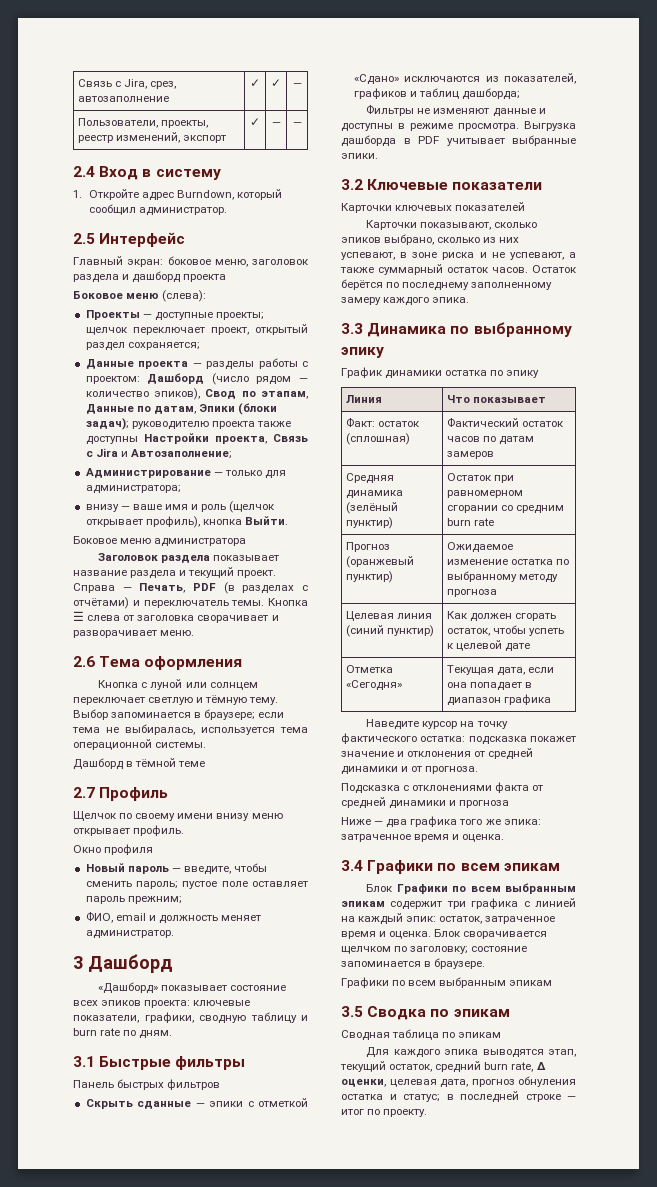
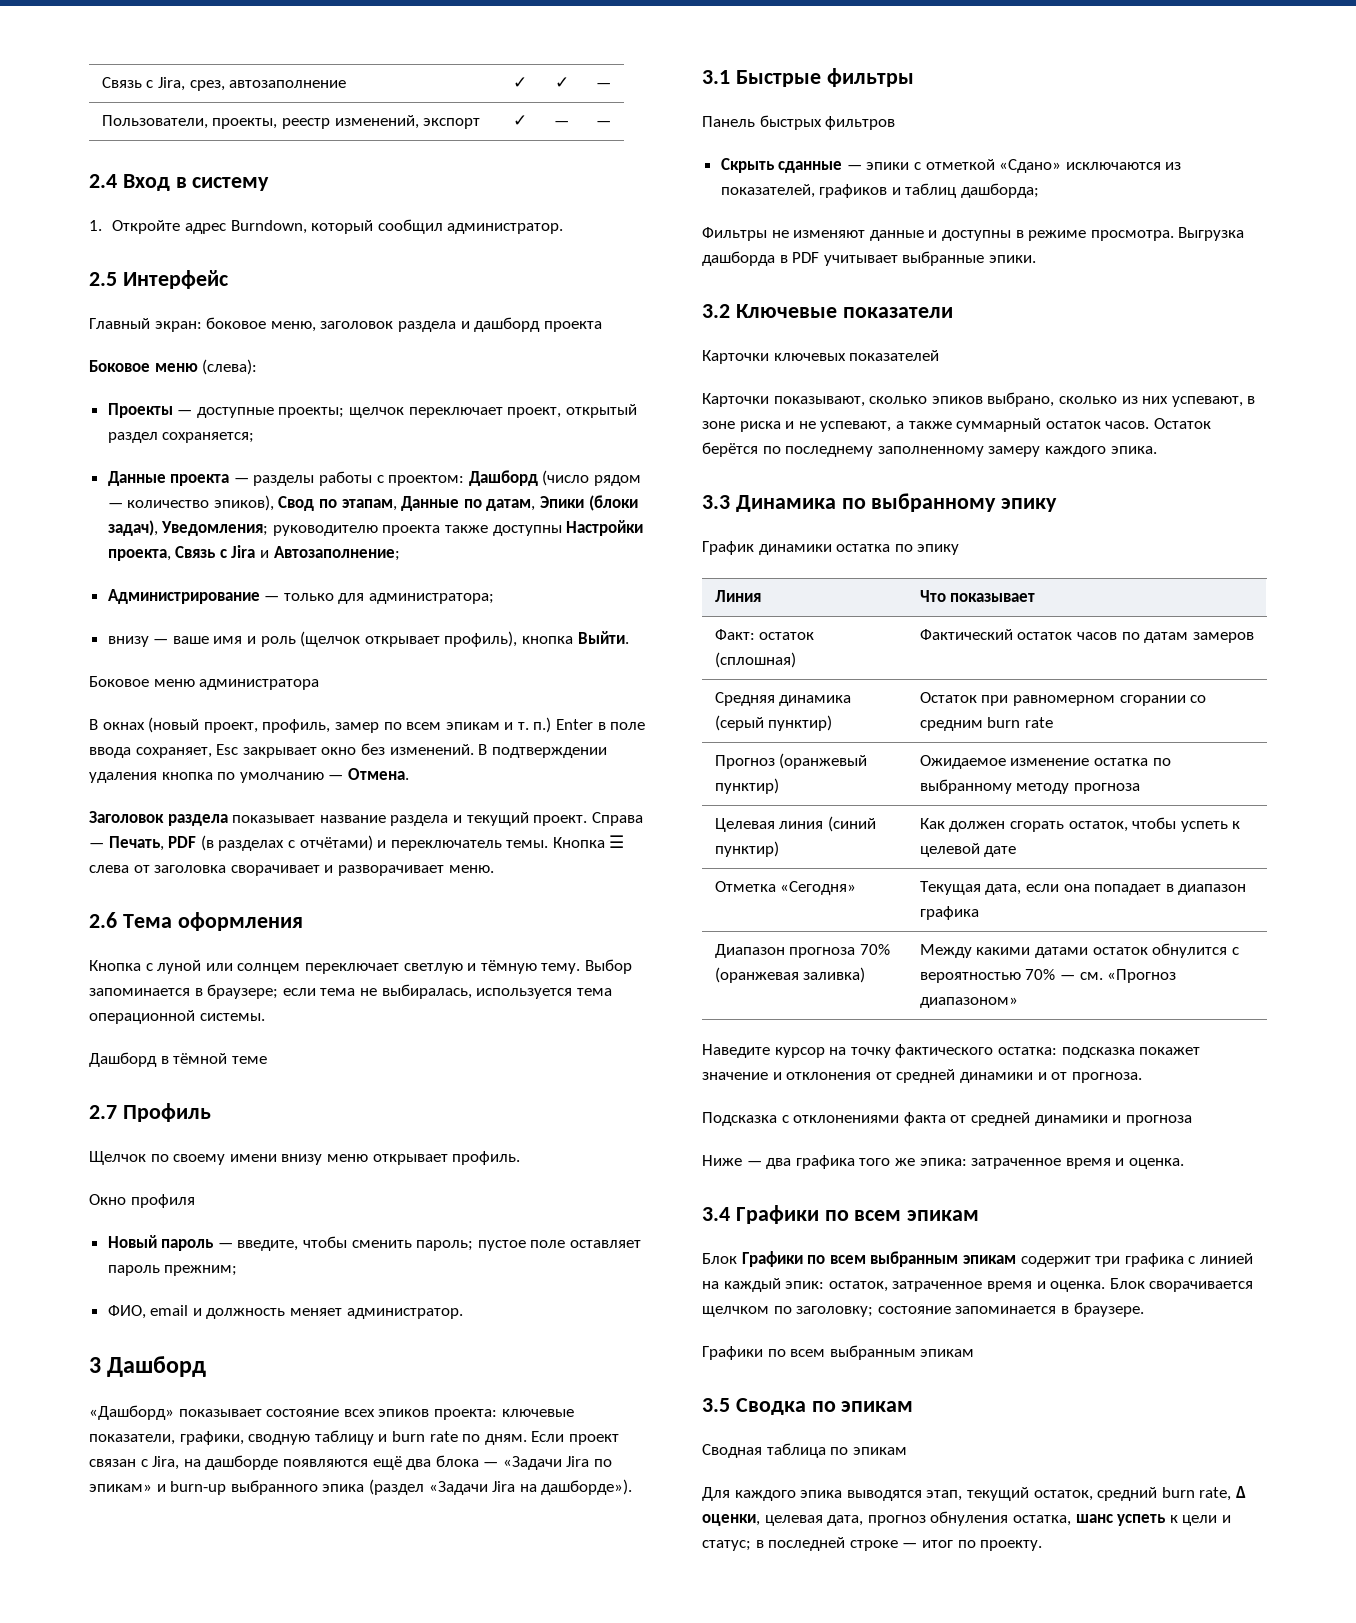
- Данные проекта — разделы работы с проектом: Дашборд (число рядом — количество эпиков), Свод по этапам, Данные по датам, Эпики (блоки задач); руководителю проекта также доступны Настройки проекта, Связь с Jira и Автозаполнение;
+ Данные проекта — разделы работы с проектом: Дашборд (число рядом — количество эпиков), Свод по этапам, Данные по датам, Эпики (блоки задач), Уведомления; руководителю проекта также доступны Настройки проекта, Связь с Jira и Автозаполнение;
+ В окнах (новый проект, профиль, замер по всем эпикам и т. п.) Enter в поле ввода сохраняет, Esc закрывает окно без изменений. В подтверждении удаления кнопка по умолчанию — Отмена.
+ Если проект связан с Jira, на дашборде появляются ещё два блока — «Задачи Jira по эпикам» и burn-up выбранного эпика (раздел «Задачи Jira на дашборде»).
- Средняя динамика (зелёный пунктир) | Остаток при равномерном сгорании со средним burn rate
+ Средняя динамика (серый пунктир) | Остаток при равномерном сгорании со средним burn rate
+ Диапазон прогноза 70% (оранжевая заливка) | Между какими датами остаток обнулится с вероятностью 70% — см. «Прогноз диапазоном»
- Для каждого эпика выводятся этап, текущий остаток, средний burn rate, Δ оценки, целевая дата, прогноз обнуления остатка и статус; в последней строке — итог по проекту.
+ Для каждого эпика выводятся этап, текущий остаток, средний burn rate, Δ оценки, целевая дата, прогноз обнуления остатка, шанс успеть к цели и статус; в последней строке — итог по проекту.

